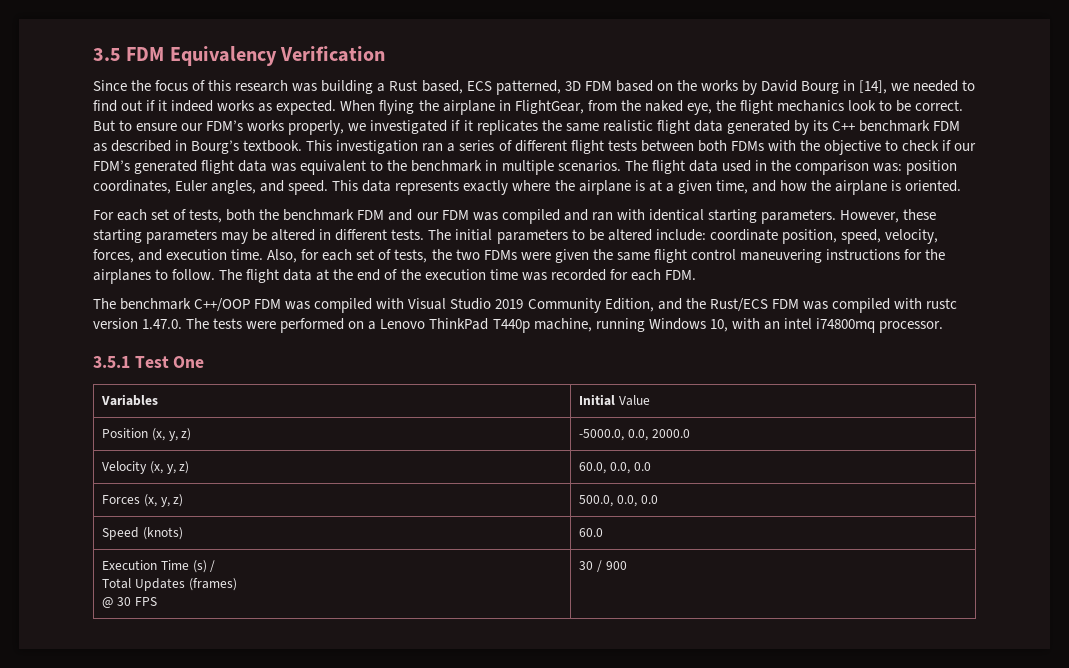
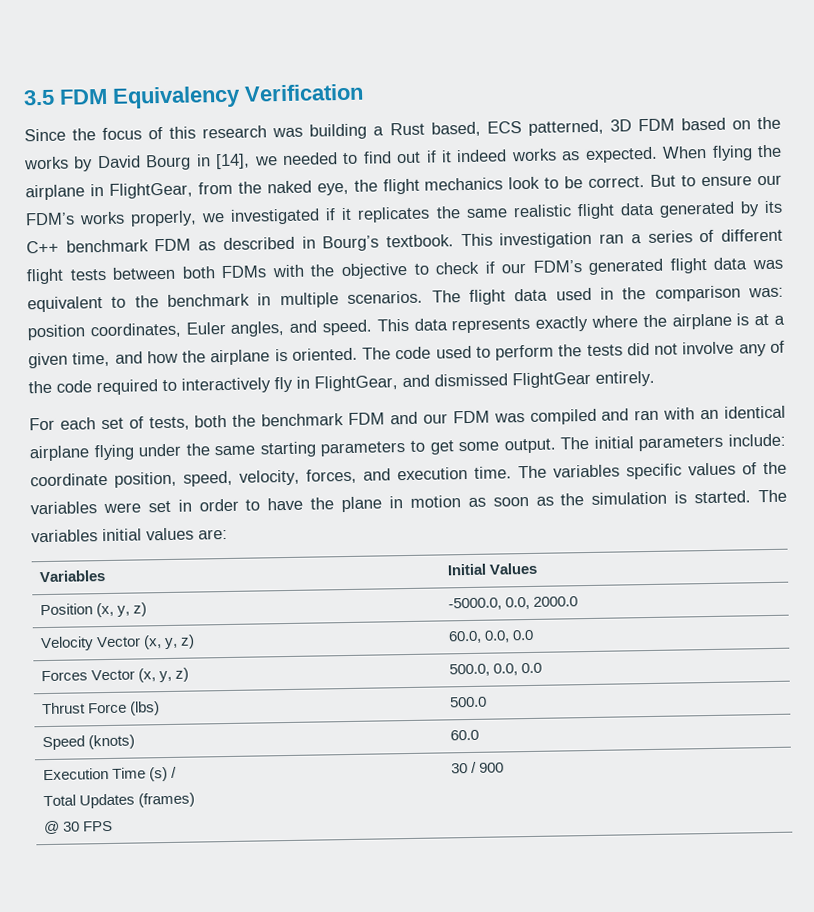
+ The code used to perform the tests did not involve any of the code required to interactively fly in FlightGear, and dismissed FlightGear entirely.
- For each set of tests, both the benchmark FDM and our FDM was compiled and ran with identical starting parameters. However, these starting parameters may be altered in different tests. The initial parameters to be altered include: coordinate position, speed, velocity, forces, and execution time.
+ For each set of tests, both the benchmark FDM and our FDM was compiled and ran with an identical airplane flying under the same starting parameters to get some output. The initial parameters include: coordinate position, speed, velocity, forces, and execution time.
- Also, for each set of tests, the two FDMs were given the same flight control maneuvering instructions for the airplanes to follow. The flight data at the end of the execution time was recorded for each FDM.
- The benchmark C++/OOP FDM was compiled with Visual Studio 2019 Community Edition, and the Rust/ECS FDM was compiled with rustc version 1.47.0. The tests were performed on a Lenovo ThinkPad T440p machine, running Windows 10, with an intel i74800mq processor.
- 3.5.1 Test One
+ The variables specific values of the variables were set in order to have the plane in motion as soon as the simulation is started. The variables initial values are:
- Variables | Initial Value
+ Variables | Initial Values
- Velocity (x, y, z) | 60.0, 0.0, 0.0
+ Velocity Vector (x, y, z) | 60.0, 0.0, 0.0
- Forces (x, y, z) | 500.0, 0.0, 0.0
+ Forces Vector (x, y, z) | 500.0, 0.0, 0.0
+ Thrust Force (lbs) | 500.0

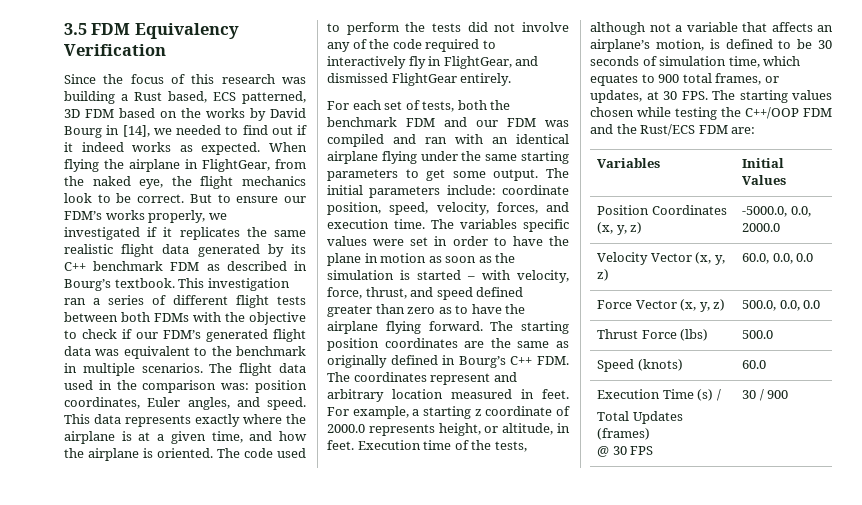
- The variables specific values of the variables were set in order to have the plane in motion as soon as the simulation is started. The variables initial values are:
+ The variables specific values were set in order to have the plane in motion as soon as the simulation is started – with velocity, force, thrust, and speed defined greater than zero as to have the airplane flying forward. The starting position coordinates are the same as originally defined in Bourg’s C++ FDM. The coordinates represent and arbitrary location measured in feet. For example, a starting z coordinate of 2000.0 represents height, or altitude, in feet. Execution time of the tests, although not a variable that affects an airplane’s motion, is defined to be 30 seconds of simulation time, which equates to 900 total frames, or updates, at 30 FPS. The starting values chosen while testing the C++/OOP FDM and the Rust/ECS FDM are:
- Position (x, y, z) | -5000.0, 0.0, 2000.0
+ Position Coordinates (x, y, z) | -5000.0, 0.0, 2000.0
- Forces Vector (x, y, z) | 500.0, 0.0, 0.0
+ Force Vector (x, y, z) | 500.0, 0.0, 0.0

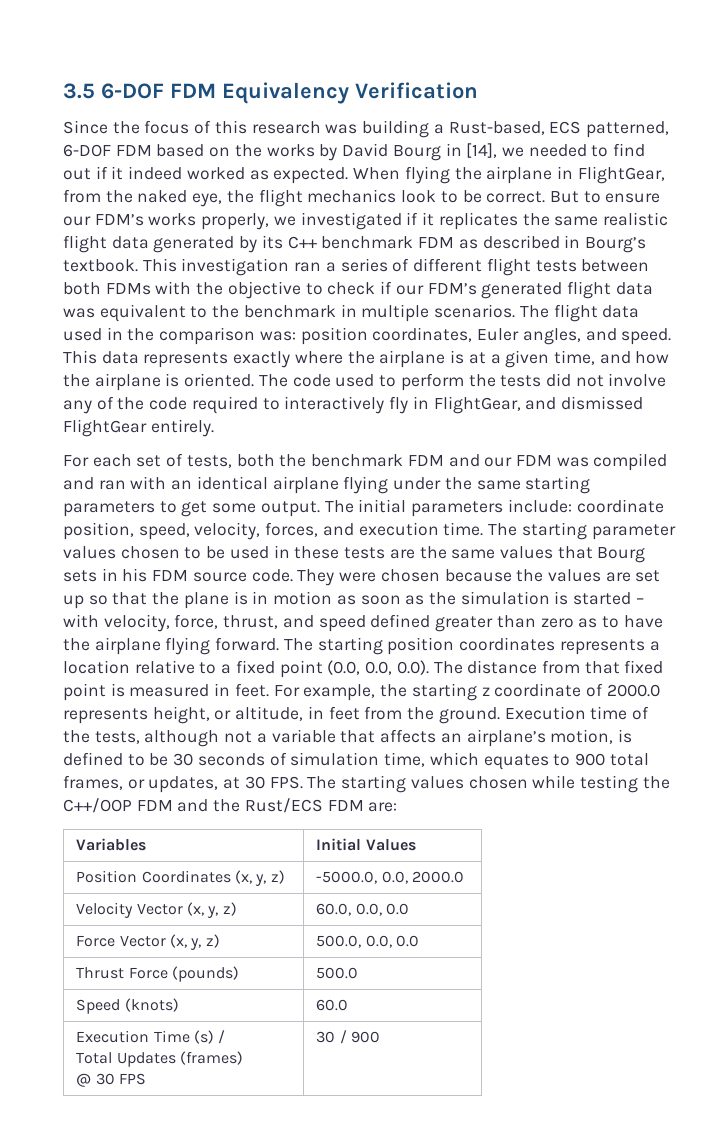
- 3.5 FDM Equivalency Verification
+ 3.5 6-DOF FDM Equivalency Verification
- Since the focus of this research was building a Rust based, ECS patterned, 3D FDM based on the works by David Bourg in [14], we needed to find out if it indeed works as expected.
+ Since the focus of this research was building a Rust-based, ECS patterned, 6-DOF FDM based on the works by David Bourg in [14], we needed to find out if it indeed worked as expected.
- The variables specific values were set in order to have the plane in motion as soon as the simulation is started – with velocity, force, thrust, and speed defined greater than zero as to have the airplane flying forward.
+ The starting parameter values chosen to be used in these tests are the same values that Bourg sets in his FDM source code. They were chosen because the values are set up so that the plane is in motion as soon as the simulation is started – with velocity, force, thrust, and speed defined greater than zero as to have the airplane flying forward.
- The starting position coordinates are the same as originally defined in Bourg’s C++ FDM. The coordinates represent and arbitrary location measured in feet.
+ The starting position coordinates represents a location relative to a fixed point (0.0, 0.0, 0.0). The distance from that fixed point is measured in feet.
- For example, a starting z coordinate of 2000.0 represents height, or altitude, in feet.
+ For example, the starting z coordinate of 2000.0 represents height, or altitude, in feet from the ground.
- Thrust Force (lbs) | 500.0
+ Thrust Force (pounds) | 500.0

